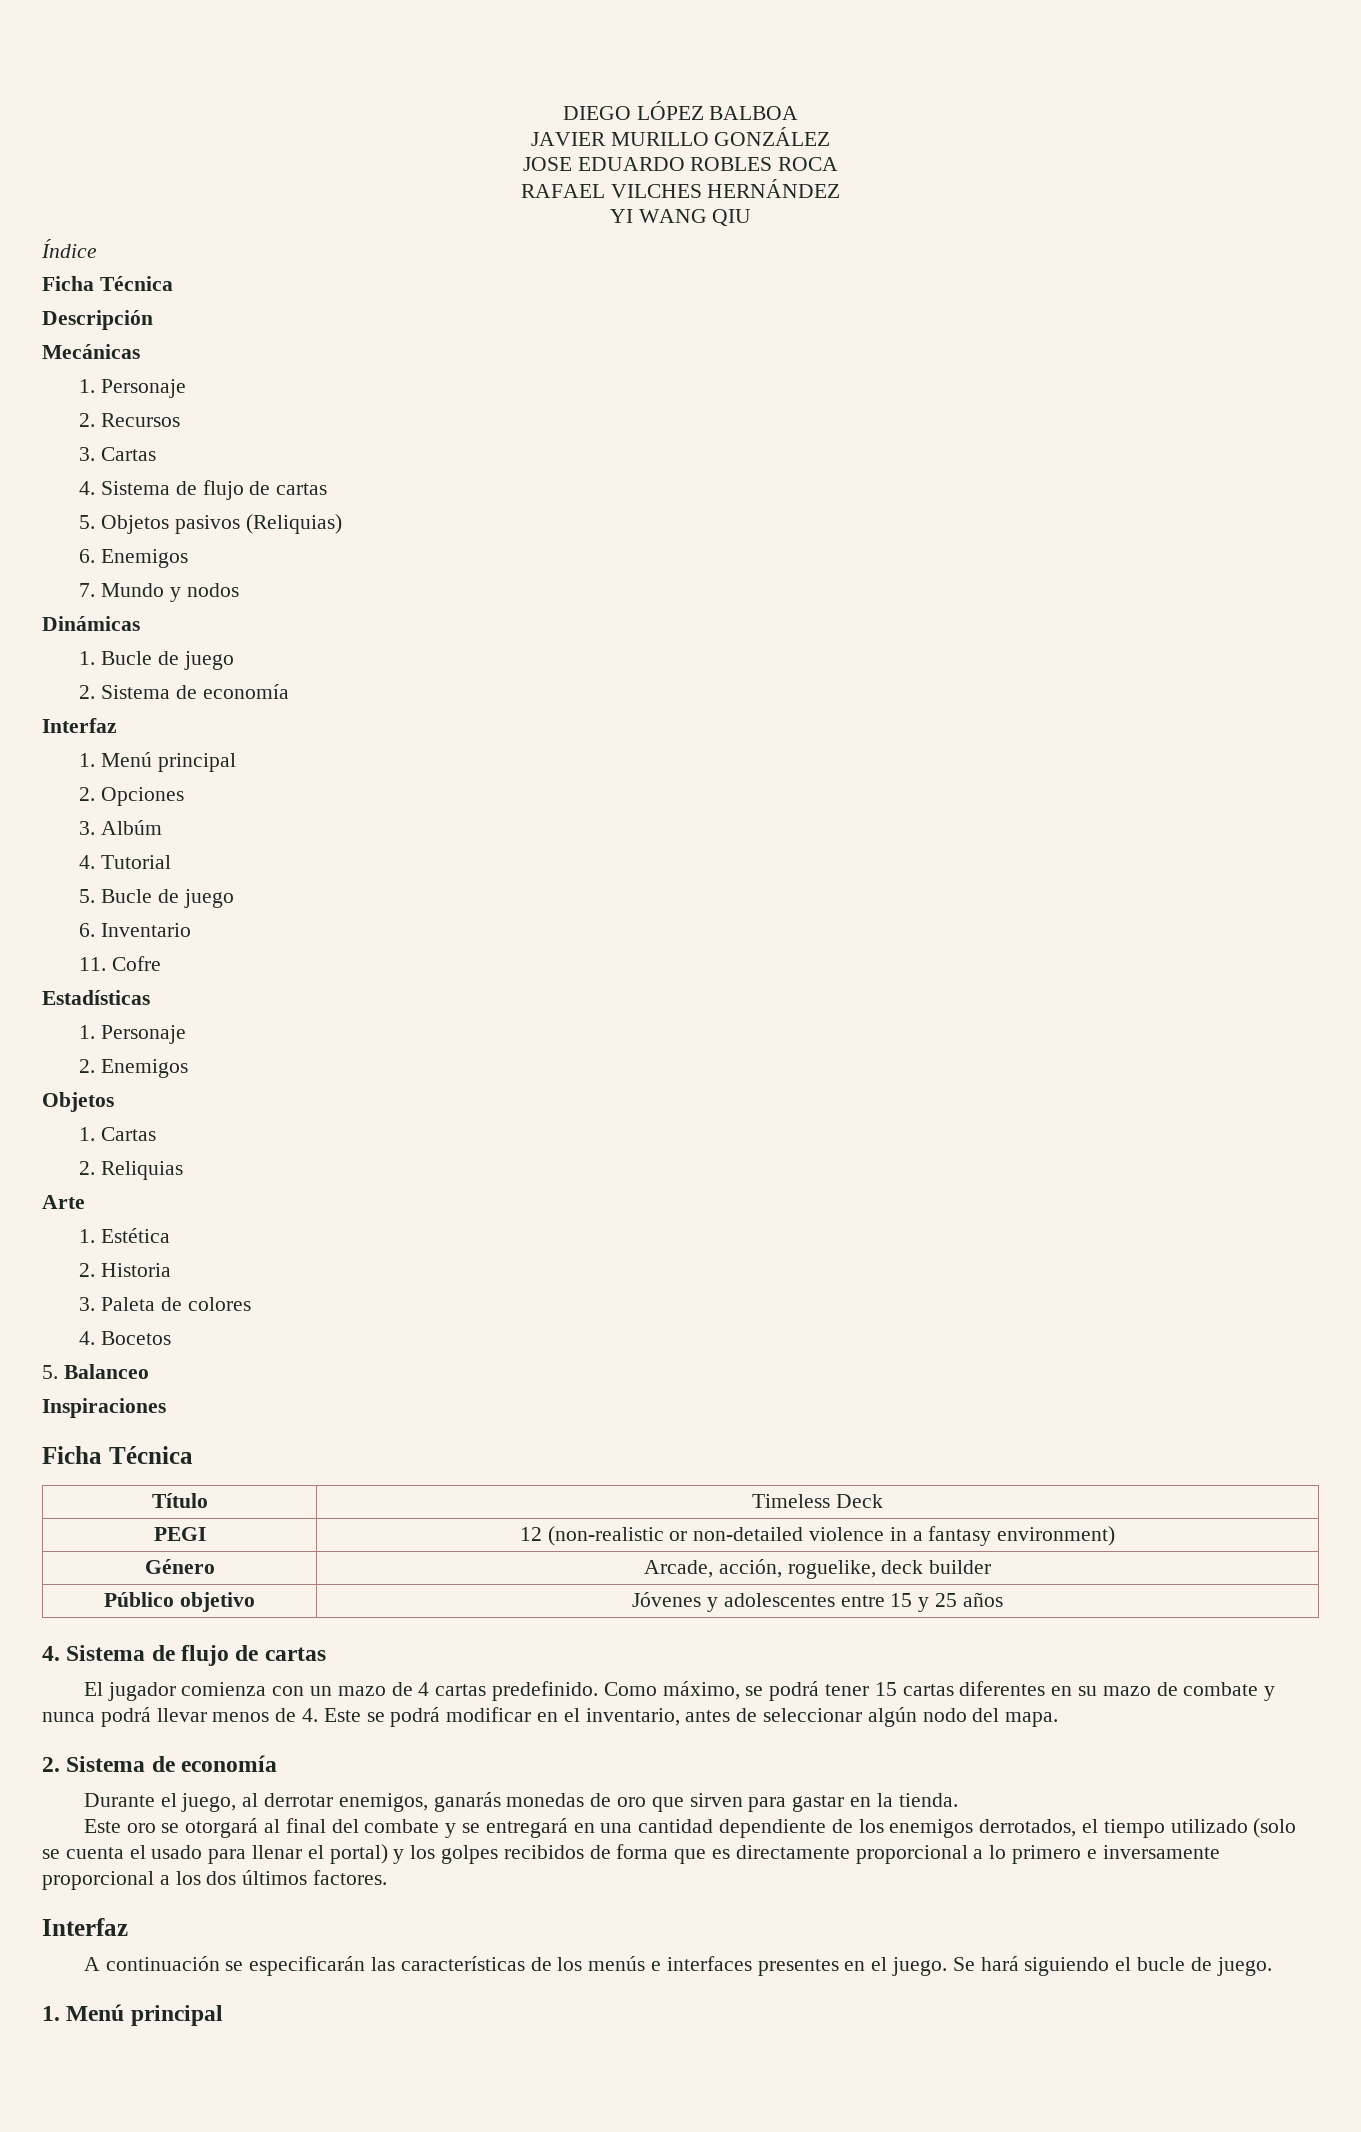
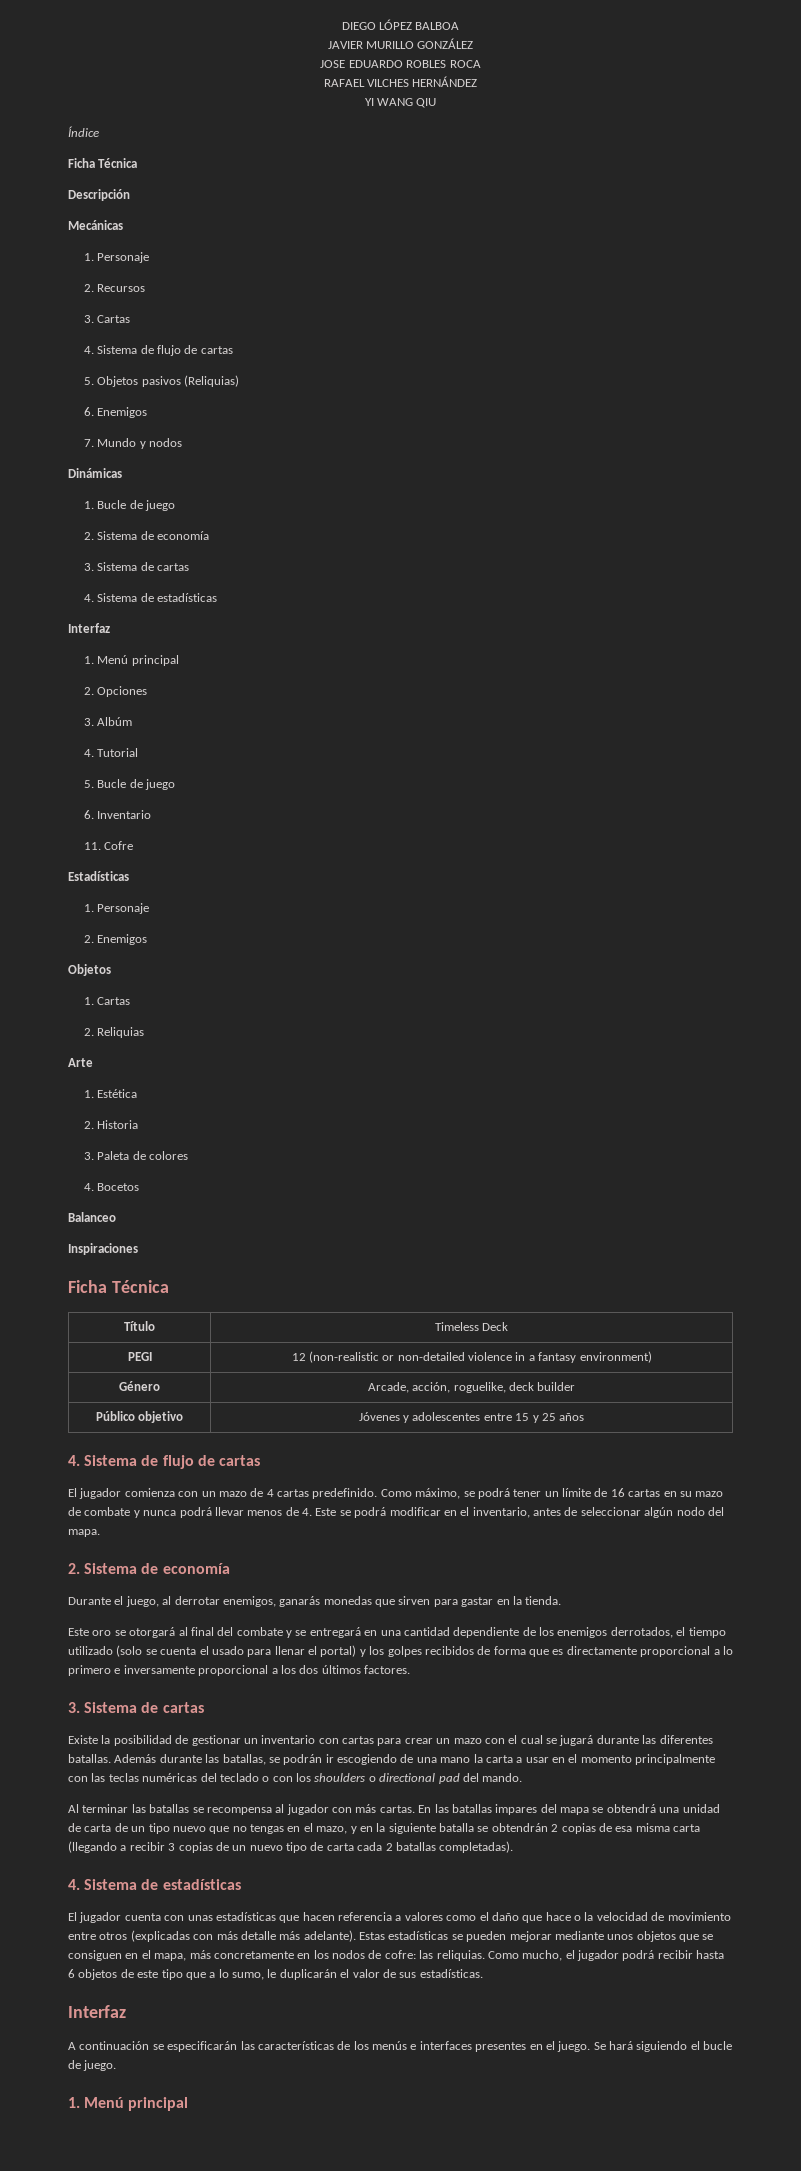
  1. Bucle de juego
  2. Sistema de economía
+ 3. Sistema de cartas
+ 4. Sistema de estadísticas
- 5. Balanceo
+ Balanceo
- Como máximo, se podrá tener 15 cartas diferentes en su mazo de combate y nunca podrá llevar menos de 4. Este se podrá modificar en el inventario, antes de seleccionar algún nodo del mapa.
+ Como máximo, se podrá tener un límite de 16 cartas en su mazo de combate y nunca podrá llevar menos de 4. Este se podrá modificar en el inventario, antes de seleccionar algún nodo del mapa.
- Durante el juego, al derrotar enemigos, ganarás monedas de oro que sirven para gastar en la tienda.
+ Durante el juego, al derrotar enemigos, ganarás monedas que sirven para gastar en la tienda.
  Este oro se otorgará al final del combate y se entregará en una cantidad dependiente de los enemigos derrotados, el tiempo utilizado (solo se cuenta el usado para llenar el portal) y los golpes recibidos de forma que es directamente proporcional a lo primero e inversamente proporcional a los dos últimos factores.
+ 3. Sistema de cartas
+ Existe la posibilidad de gestionar un inventario con cartas para crear un mazo con el cual se jugará durante las diferentes batallas. Además durante las batallas, se podrán ir escogiendo de una mano la carta a usar en el momento principalmente con las teclas numéricas del teclado o con los shoulders o directional pad del mando.
+ Al terminar las batallas se recompensa al jugador con más cartas. En las batallas impares del mapa se obtendrá una unidad de carta de un tipo nuevo que no tengas en el mazo, y en la siguiente batalla se obtendrán 2 copias de esa misma carta (llegando a recibir 3 copias de un nuevo tipo de carta cada 2 batallas completadas).
+ 4. Sistema de estadísticas
+ El jugador cuenta con unas estadísticas que hacen referencia a valores como el daño que hace o la velocidad de movimiento entre otros (explicadas con más detalle más adelante). Estas estadísticas se pueden mejorar mediante unos objetos que se consiguen en el mapa, más concretamente en los nodos de cofre: las reliquias. Como mucho, el jugador podrá recibir hasta 6 objetos de este tipo que a lo sumo, le duplicarán el valor de sus estadísticas.

